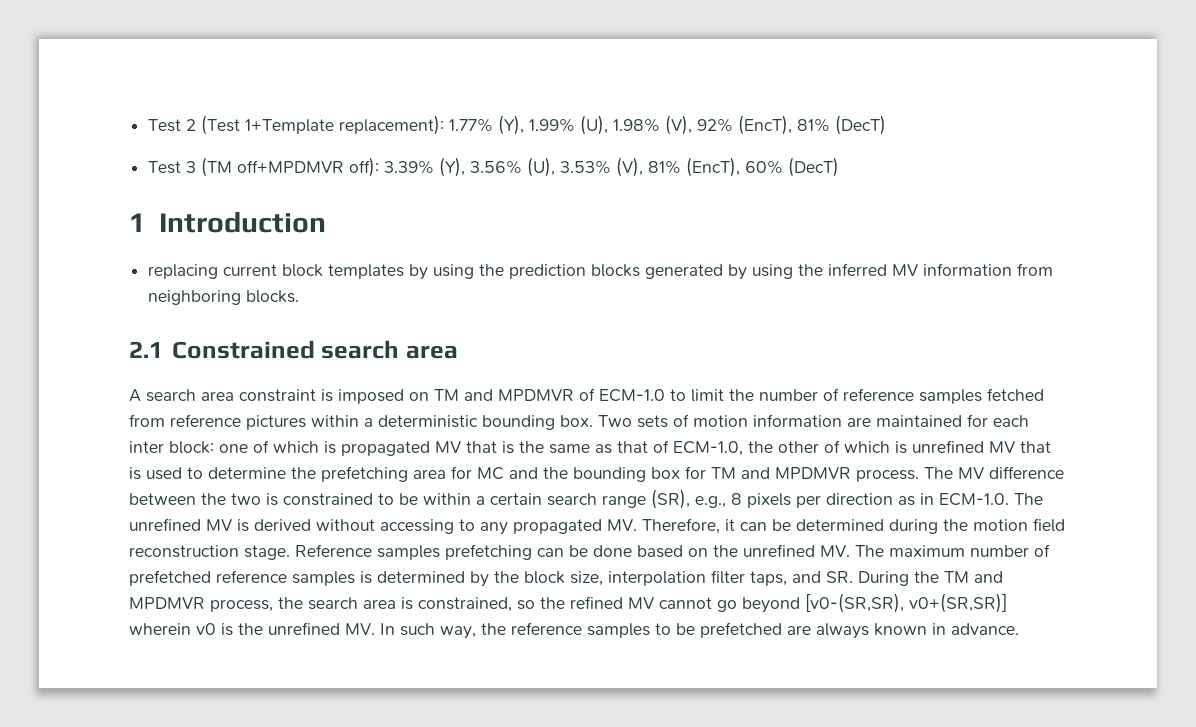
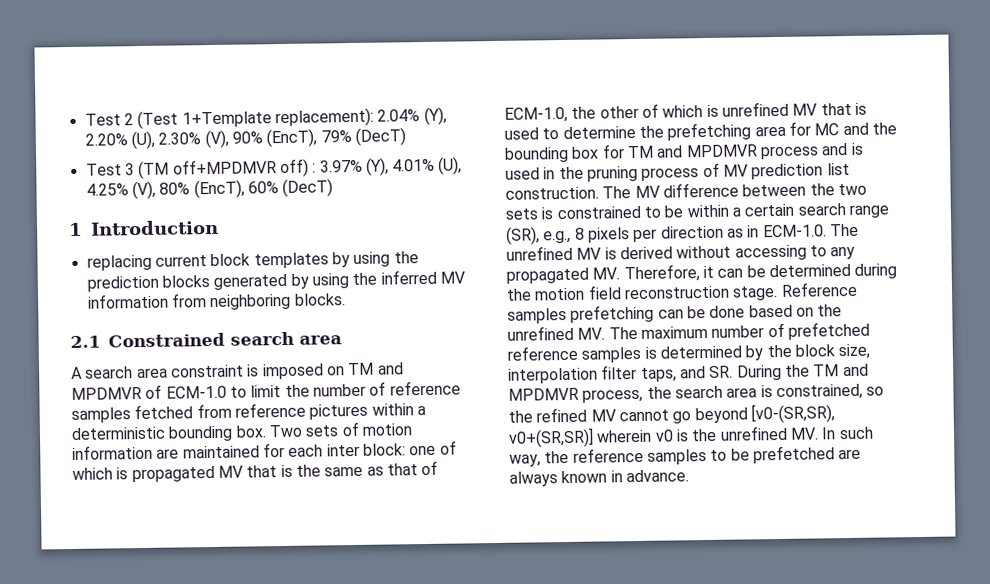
- Test 2 (Test 1+Template replacement): 1.77% (Y), 1.99% (U), 1.98% (V), 92% (EncT), 81% (DecT)
+ Test 2 (Test 1+Template replacement): 2.04% (Y), 2.20% (U), 2.30% (V), 90% (EncT), 79% (DecT)
- Test 3 (TM off+MPDMVR off): 3.39% (Y), 3.56% (U), 3.53% (V), 81% (EncT), 60% (DecT)
+ Test 3 (TM off+MPDMVR off) : 3.97% (Y), 4.01% (U), 4.25% (V), 80% (EncT), 60% (DecT)
- Two sets of motion information are maintained for each inter block: one of which is propagated MV that is the same as that of ECM-1.0, the other of which is unrefined MV that is used to determine the prefetching area for MC and the bounding box for TM and MPDMVR process.
+ Two sets of motion information are maintained for each inter block: one of which is propagated MV that is the same as that of ECM-1.0, the other of which is unrefined MV that is used to determine the prefetching area for MC and the bounding box for TM and MPDMVR process and is used in the pruning process of MV prediction list construction.
- The MV difference between the two is constrained to be within a certain search range (SR), e.g., 8 pixels per direction as in ECM-1.0. The unrefined MV is derived without accessing to any propagated MV. Therefore, it can be determined during the motion field reconstruction stage.
+ The MV difference between the two sets is constrained to be within a certain search range (SR), e.g., 8 pixels per direction as in ECM-1.0. The unrefined MV is derived without accessing to any propagated MV. Therefore, it can be determined during the motion field reconstruction stage.

